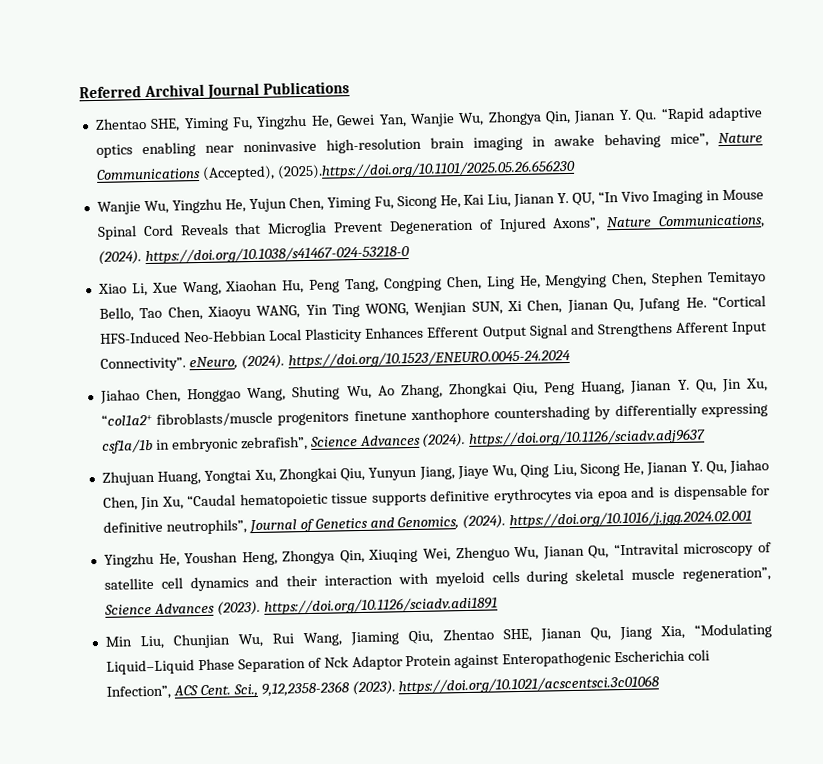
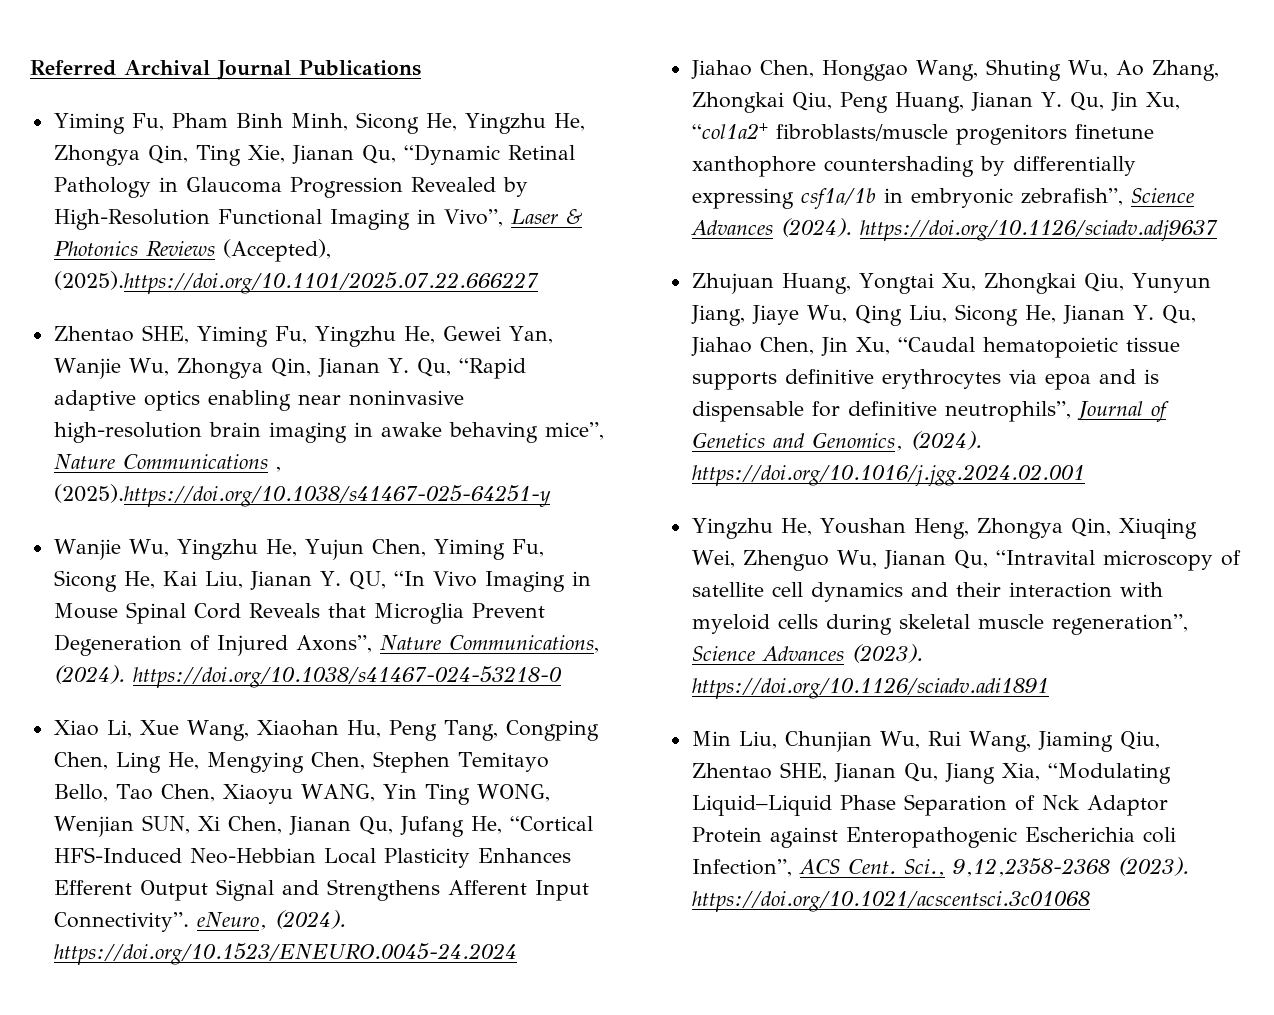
+ Yiming Fu, Pham Binh Minh, Sicong He, Yingzhu He, Zhongya Qin, Ting Xie, Jianan Qu, “Dynamic Retinal Pathology in Glaucoma Progression Revealed by High-Resolution Functional Imaging in Vivo”, Laser & Photonics Reviews (Accepted), (2025).https://doi.org/10.1101/2025.07.22.666227
- Zhentao SHE, Yiming Fu, Yingzhu He, Gewei Yan, Wanjie Wu, Zhongya Qin, Jianan Y. Qu. “Rapid adaptive optics enabling near noninvasive high-resolution brain imaging in awake behaving mice”, Nature Communications (Accepted), (2025).https://doi.org/10.1101/2025.05.26.656230
+ Zhentao SHE, Yiming Fu, Yingzhu He, Gewei Yan, Wanjie Wu, Zhongya Qin, Jianan Y. Qu, “Rapid adaptive optics enabling near noninvasive high-resolution brain imaging in awake behaving mice”, Nature Communications , (2025).https://doi.org/10.1038/s41467-025-64251-y
- Xiao Li, Xue Wang, Xiaohan Hu, Peng Tang, Congping Chen, Ling He, Mengying Chen, Stephen Temitayo Bello, Tao Chen, Xiaoyu WANG, Yin Ting WONG, Wenjian SUN, Xi Chen, Jianan Qu, Jufang He. “Cortical HFS-Induced Neo-Hebbian Local Plasticity Enhances Efferent Output Signal and Strengthens Afferent Input Connectivity”. eNeuro, (2024). https://doi.org/10.1523/ENEURO.0045-24.2024
+ Xiao Li, Xue Wang, Xiaohan Hu, Peng Tang, Congping Chen, Ling He, Mengying Chen, Stephen Temitayo Bello, Tao Chen, Xiaoyu WANG, Yin Ting WONG, Wenjian SUN, Xi Chen, Jianan Qu, Jufang He, “Cortical HFS-Induced Neo-Hebbian Local Plasticity Enhances Efferent Output Signal and Strengthens Afferent Input Connectivity”. eNeuro, (2024). https://doi.org/10.1523/ENEURO.0045-24.2024

